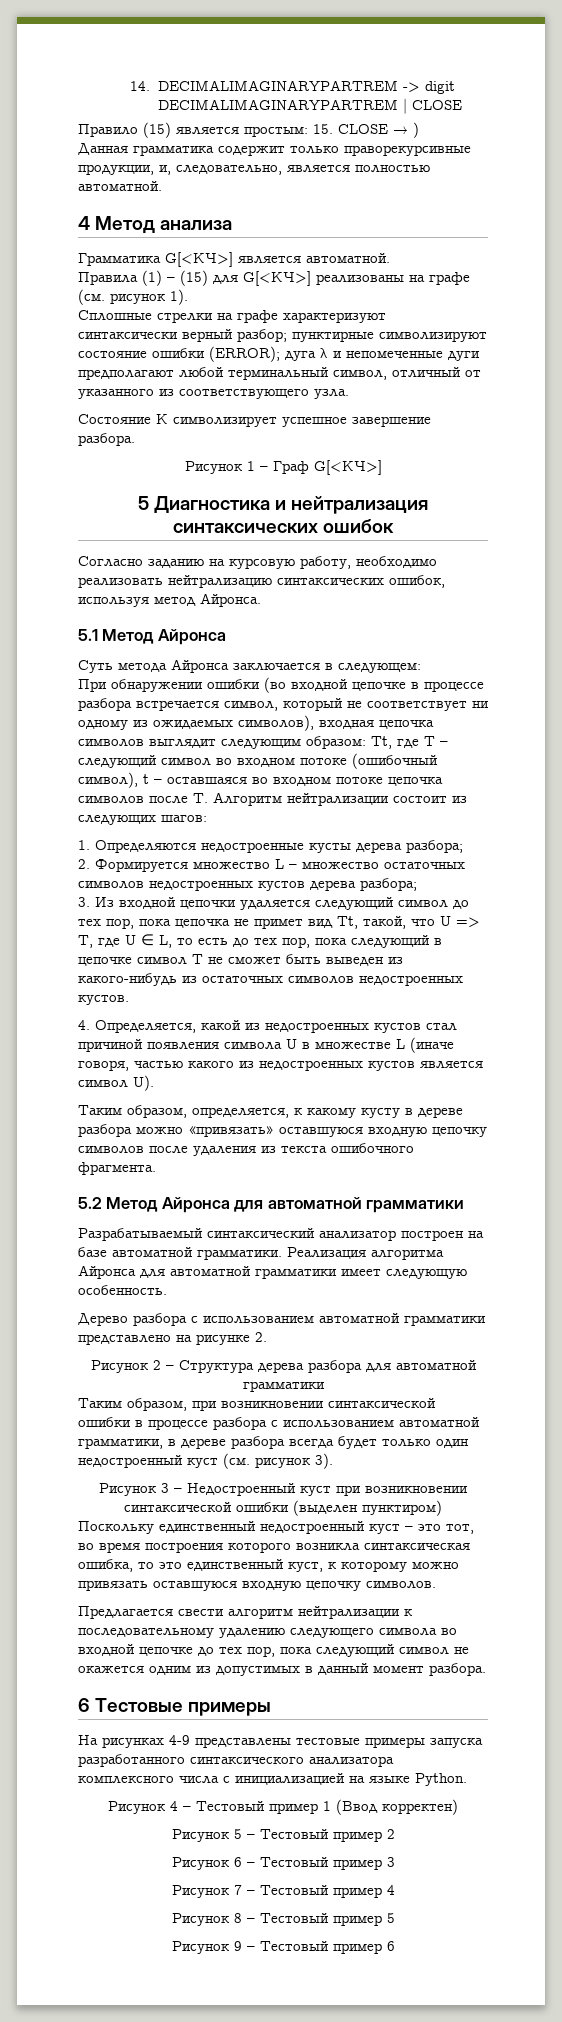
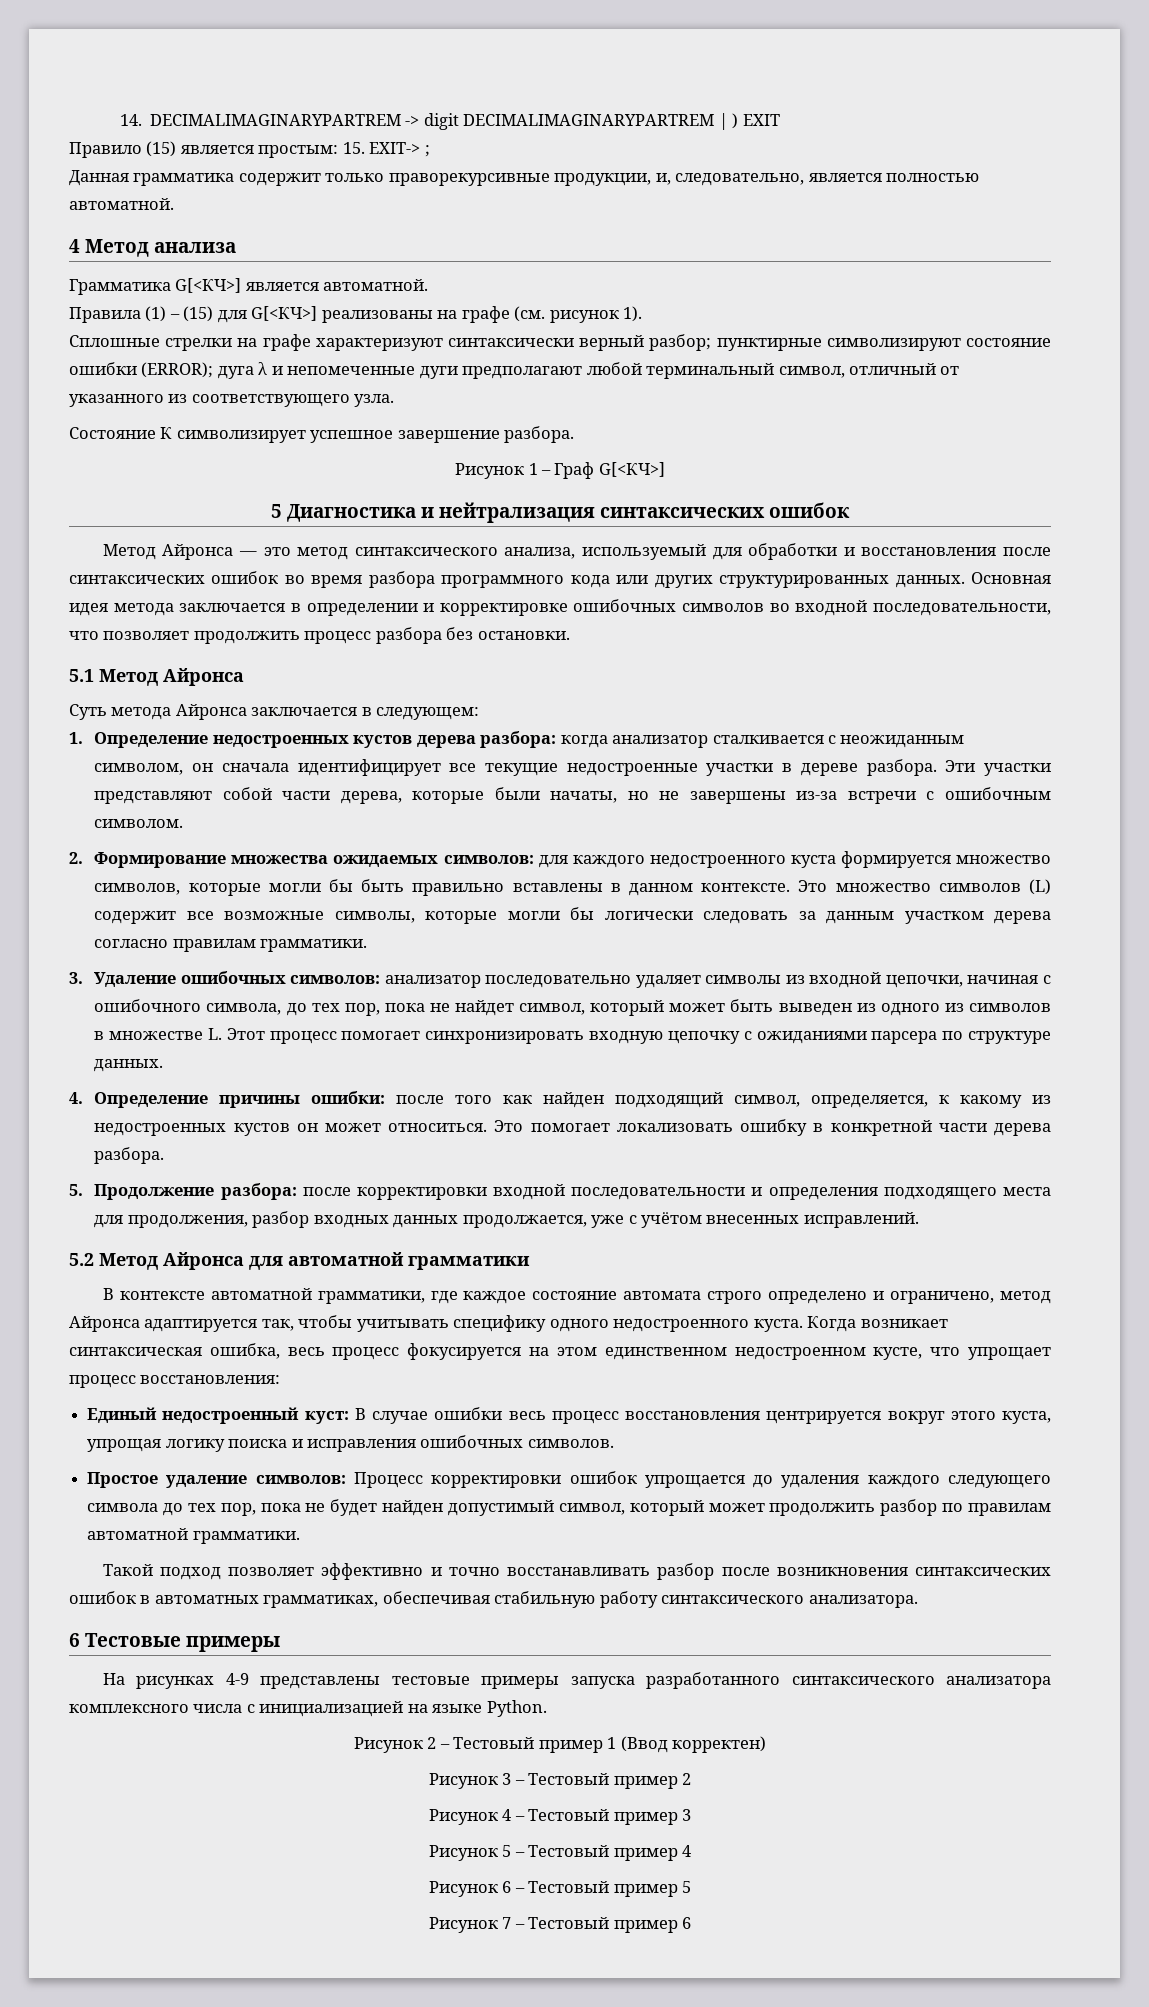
- 14. DECIMALIMAGINARYPARTREM -> digit DECIMALIMAGINARYPARTREM | CLOSE
+ 14. DECIMALIMAGINARYPARTREM -> digit DECIMALIMAGINARYPARTREM | ) EXIT
- Правило (15) является простым: 15. CLOSE → )
+ Правило (15) является простым: 15. EXIT-> ;
- Согласно заданию на курсовую работу, необходимо реализовать нейтрализацию синтаксических ошибок, используя метод Айронса.
+ Метод Айронса — это метод синтаксического анализа, используемый для обработки и восстановления после синтаксических ошибок во время разбора программного кода или других структурированных данных. Основная идея метода заключается в определении и корректировке ошибочных символов во входной последовательности, что позволяет продолжить процесс разбора без остановки.
- При обнаружении ошибки (во входной цепочке в процессе разбора встречается символ, который не соответствует ни одному из ожидаемых символов), входная цепочка символов выглядит следующим образом: Tt, где T – следующий символ во входном потоке (ошибочный символ), t – оставшаяся во входном потоке цепочка символов после T. Алгоритм нейтрализации состоит из следующих шагов:
- 1. Определяются недостроенные кусты дерева разбора;
- 2. Формируется множество L – множество остаточных символов недостроенных кустов дерева разбора;
- 3. Из входной цепочки удаляется следующий символ до тех пор, пока цепочка не примет вид Tt, такой, что U => T, где U ∈ L, то есть до тех пор, пока следующий в цепочке символ T не сможет быть выведен из какого-нибудь из остаточных символов недостроенных кустов.
- 4. Определяется, какой из недостроенных кустов стал причиной появления символа U в множестве L (иначе говоря, частью какого из недостроенных кустов является символ U).
- Таким образом, определяется, к какому кусту в дереве разбора можно «привязать» оставшуюся входную цепочку символов после удаления из текста ошибочного фрагмента.
+ 1. Определение недостроенных кустов дерева разбора: когда анализатор сталкивается с неожиданным символом, он сначала идентифицирует все текущие недостроенные участки в дереве разбора. Эти участки представляют собой части дерева, которые были начаты, но не завершены из-за встречи с ошибочным символом.
+ 2. Формирование множества ожидаемых символов: для каждого недостроенного куста формируется множество символов, которые могли бы быть правильно вставлены в данном контексте. Это множество символов (L) содержит все возможные символы, которые могли бы логически следовать за данным участком дерева согласно правилам грамматики.
+ 3. Удаление ошибочных символов: анализатор последовательно удаляет символы из входной цепочки, начиная с ошибочного символа, до тех пор, пока не найдет символ, который может быть выведен из одного из символов в множестве L. Этот процесс помогает синхронизировать входную цепочку с ожиданиями парсера по структуре данных.
+ 4. Определение причины ошибки: после того как найден подходящий символ, определяется, к какому из недостроенных кустов он может относиться. Это помогает локализовать ошибку в конкретной части дерева разбора.
+ 5. Продолжение разбора: после корректировки входной последовательности и определения подходящего места для продолжения, разбор входных данных продолжается, уже с учётом внесенных исправлений.
- Разрабатываемый синтаксический анализатор построен на базе автоматной грамматики. Реализация алгоритма Айронса для автоматной грамматики имеет следующую особенность.
- Дерево разбора с использованием автоматной грамматики представлено на рисунке 2.
- Рисунок 2 – Структура дерева разбора для автоматной грамматики
- Таким образом, при возникновении синтаксической ошибки в процессе разбора с использованием автоматной грамматики, в дереве разбора всегда будет только один недостроенный куст (см. рисунок 3).
- Рисунок 3 – Недостроенный куст при возникновении синтаксической ошибки (выделен пунктиром)
- Поскольку единственный недостроенный куст – это тот, во время построения которого возникла синтаксическая ошибка, то это единственный куст, к которому можно привязать оставшуюся входную цепочку символов.
- Предлагается свести алгоритм нейтрализации к последовательному удалению следующего символа во входной цепочке до тех пор, пока следующий символ не окажется одним из допустимых в данный момент разбора.
+ В контексте автоматной грамматики, где каждое состояние автомата строго определено и ограничено, метод Айронса адаптируется так, чтобы учитывать специфику одного недостроенного куста. Когда возникает синтаксическая ошибка, весь процесс фокусируется на этом единственном недостроенном кусте, что упрощает процесс восстановления:
+ Единый недостроенный куст: В случае ошибки весь процесс восстановления центрируется вокруг этого куста, упрощая логику поиска и исправления ошибочных символов.
+ Простое удаление символов: Процесс корректировки ошибок упрощается до удаления каждого следующего символа до тех пор, пока не будет найден допустимый символ, который может продолжить разбор по правилам автоматной грамматики.
+ Такой подход позволяет эффективно и точно восстанавливать разбор после возникновения синтаксических ошибок в автоматных грамматиках, обеспечивая стабильную работу синтаксического анализатора.
- Рисунок 4 – Тестовый пример 1 (Ввод корректен)
+ Рисунок 2 – Тестовый пример 1 (Ввод корректен)
- Рисунок 5 – Тестовый пример 2
+ Рисунок 3 – Тестовый пример 2
- Рисунок 6 – Тестовый пример 3
+ Рисунок 4 – Тестовый пример 3
- Рисунок 7 – Тестовый пример 4
+ Рисунок 5 – Тестовый пример 4
- Рисунок 8 – Тестовый пример 5
+ Рисунок 6 – Тестовый пример 5
- Рисунок 9 – Тестовый пример 6
+ Рисунок 7 – Тестовый пример 6

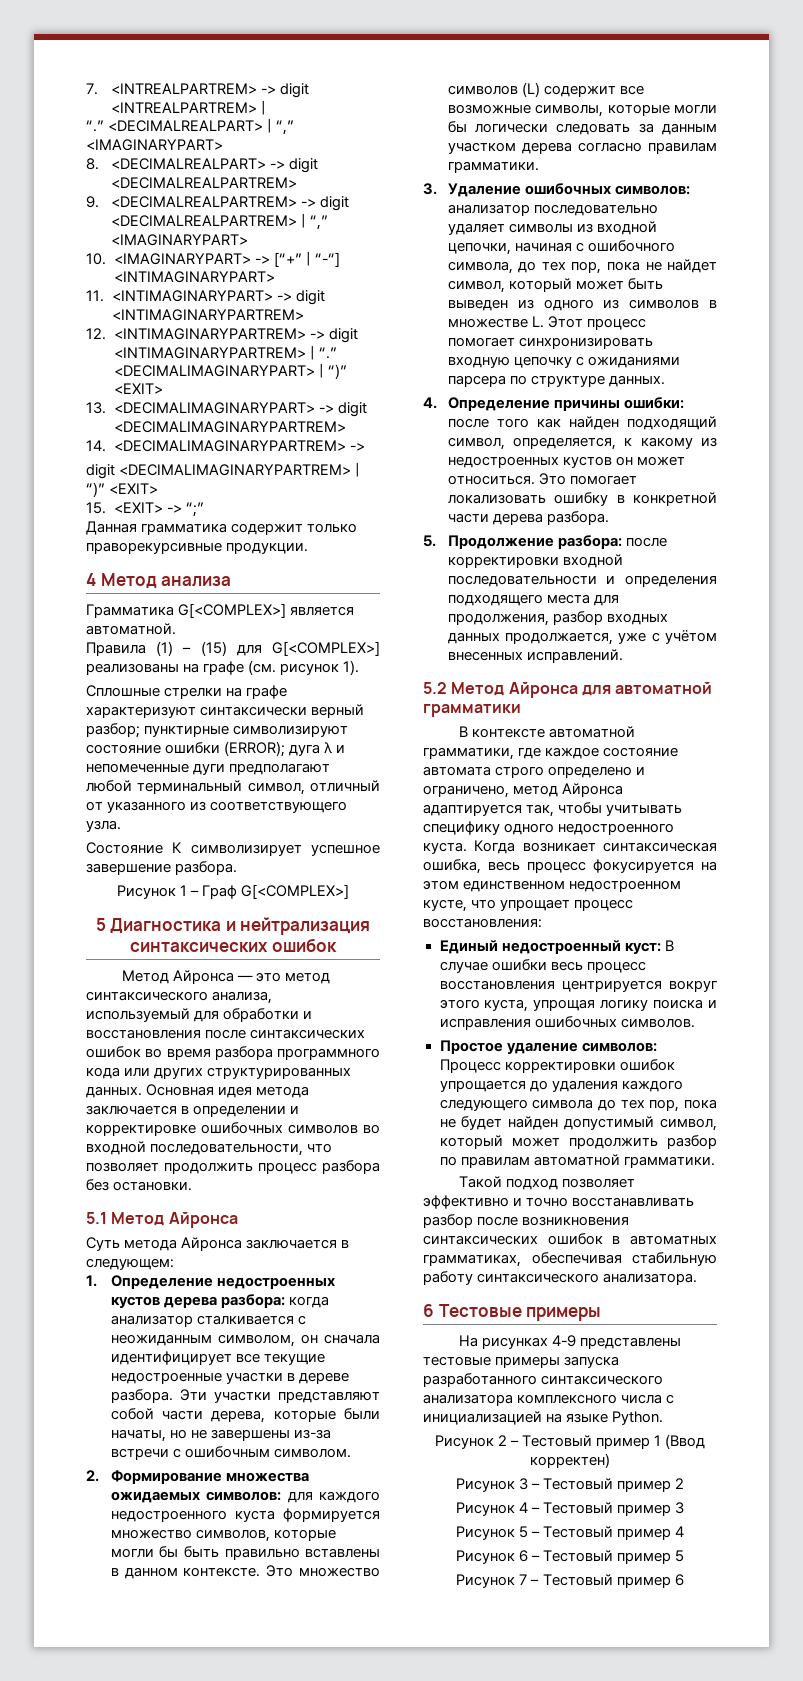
- 14. DECIMALIMAGINARYPARTREM -> digit DECIMALIMAGINARYPARTREM | ) EXIT
- Правило (15) является простым: 15. EXIT-> ;
+ 7. <INTREALPARTREM> -> digit <INTREALPARTREM> |
+ “.” <DECIMALREALPART> | “,” <IMAGINARYPART>
+ 8. <DECIMALREALPART> -> digit <DECIMALREALPARTREM>
+ 9. <DECIMALREALPARTREM> -> digit <DECIMALREALPARTREM> | “,” <IMAGINARYPART>
+ 10. <IMAGINARYPART> -> [“+” | “-“] <INTIMAGINARYPART>
+ 11. <INTIMAGINARYPART> -> digit <INTIMAGINARYPARTREM>
+ 12. <INTIMAGINARYPARTREM> -> digit <INTIMAGINARYPARTREM> | “.” <DECIMALIMAGINARYPART> | “)” <EXIT>
+ 13. <DECIMALIMAGINARYPART> -> digit <DECIMALIMAGINARYPARTREM>
+ 14. <DECIMALIMAGINARYPARTREM> ->
+ digit <DECIMALIMAGINARYPARTREM> | “)” <EXIT>
+ 15. <EXIT> -> “;”
- Данная грамматика содержит только праворекурсивные продукции, и, следовательно, является полностью автоматной.
+ Данная грамматика содержит только праворекурсивные продукции.
- Грамматика G[<КЧ>] является автоматной.
+ Грамматика G[<COMPLEX>] является автоматной.
- Правила (1) – (15) для G[<КЧ>] реализованы на графе (см. рисунок 1).
+ Правила (1) – (15) для G[<COMPLEX>] реализованы на графе (см. рисунок 1).
- Рисунок 1 – Граф G[<КЧ>]
+ Рисунок 1 – Граф G[<COMPLEX>]

